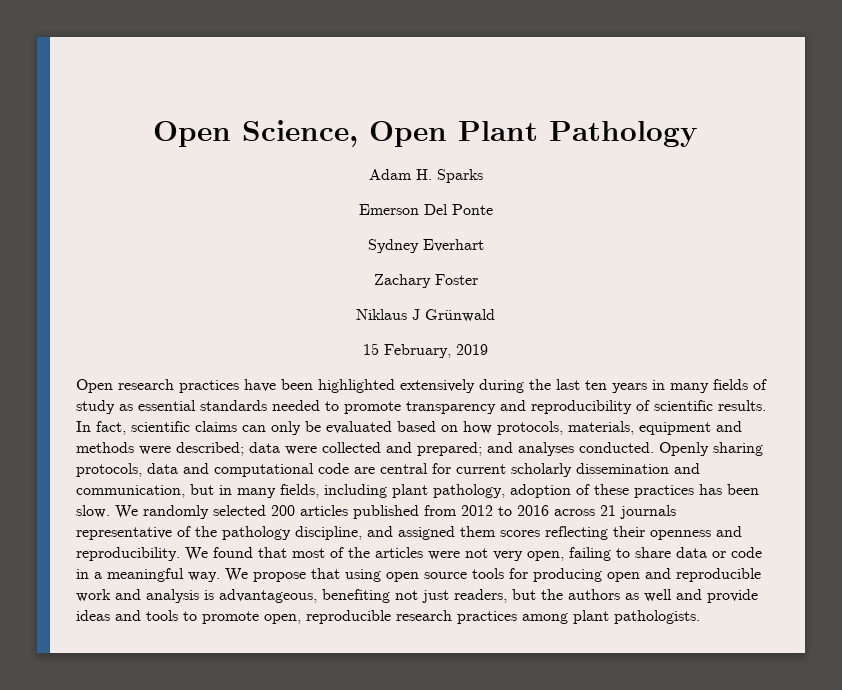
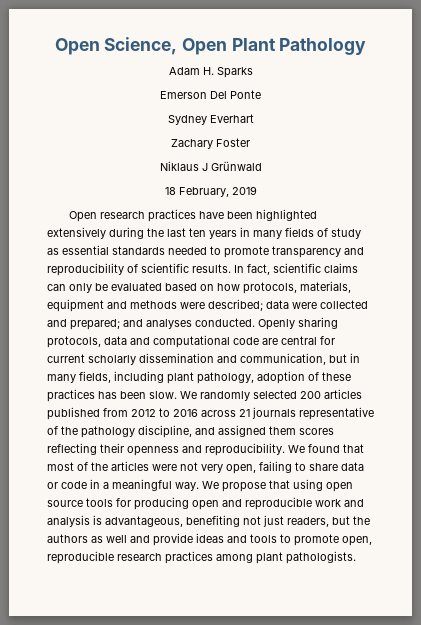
- 15 February, 2019
+ 18 February, 2019

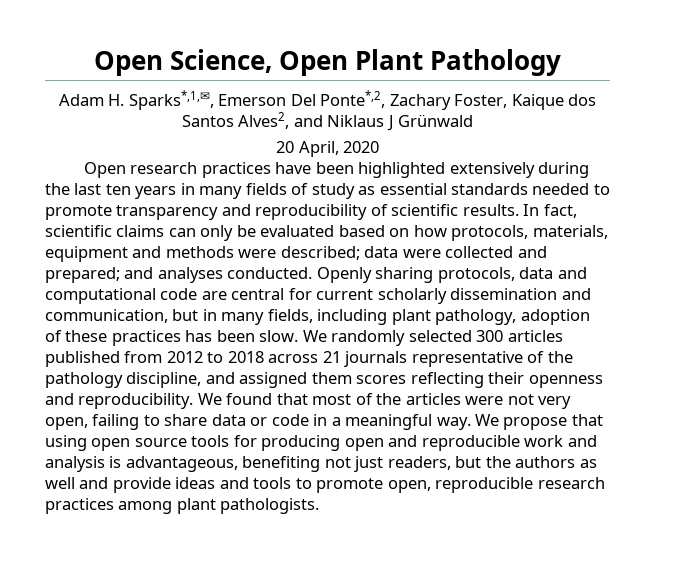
- Adam H. Sparks
- Emerson Del Ponte
- Sydney Everhart
- Zachary Foster
- Niklaus J Grünwald
+ Adam H. Sparks*,1,✉, Emerson Del Ponte*,2, Zachary Foster, Kaique dos Santos Alves2, and Niklaus J Grünwald
- 18 February, 2019
+ 20 April, 2020
- We randomly selected 200 articles published from 2012 to 2016 across 21 journals representative of the pathology discipline, and assigned them scores reflecting their openness and reproducibility.
+ We randomly selected 300 articles published from 2012 to 2018 across 21 journals representative of the pathology discipline, and assigned them scores reflecting their openness and reproducibility.

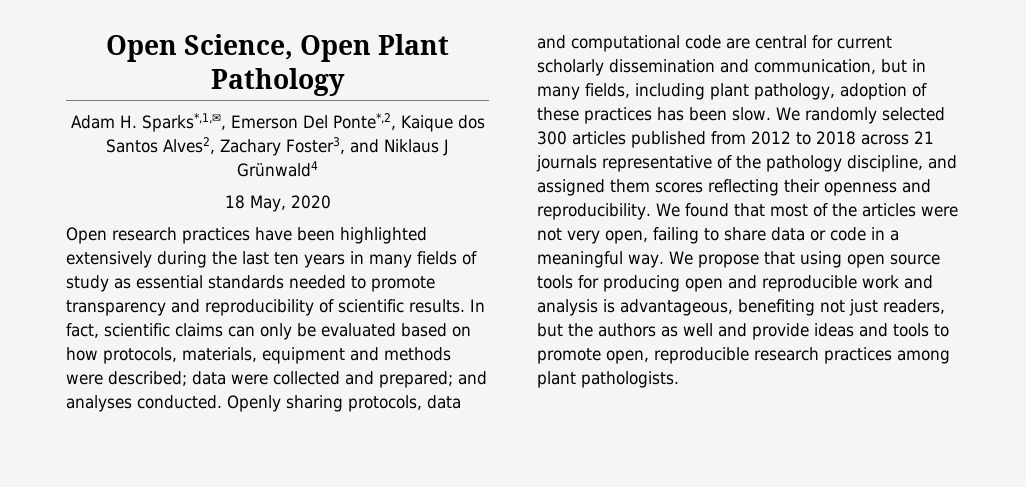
- Adam H. Sparks*,1,✉, Emerson Del Ponte*,2, Zachary Foster, Kaique dos Santos Alves2, and Niklaus J Grünwald
- 20 April, 2020
+ Adam H. Sparks*,1,✉, Emerson Del Ponte*,2, Kaique dos Santos Alves2, Zachary Foster3, and Niklaus J Grünwald4
+ 18 May, 2020

